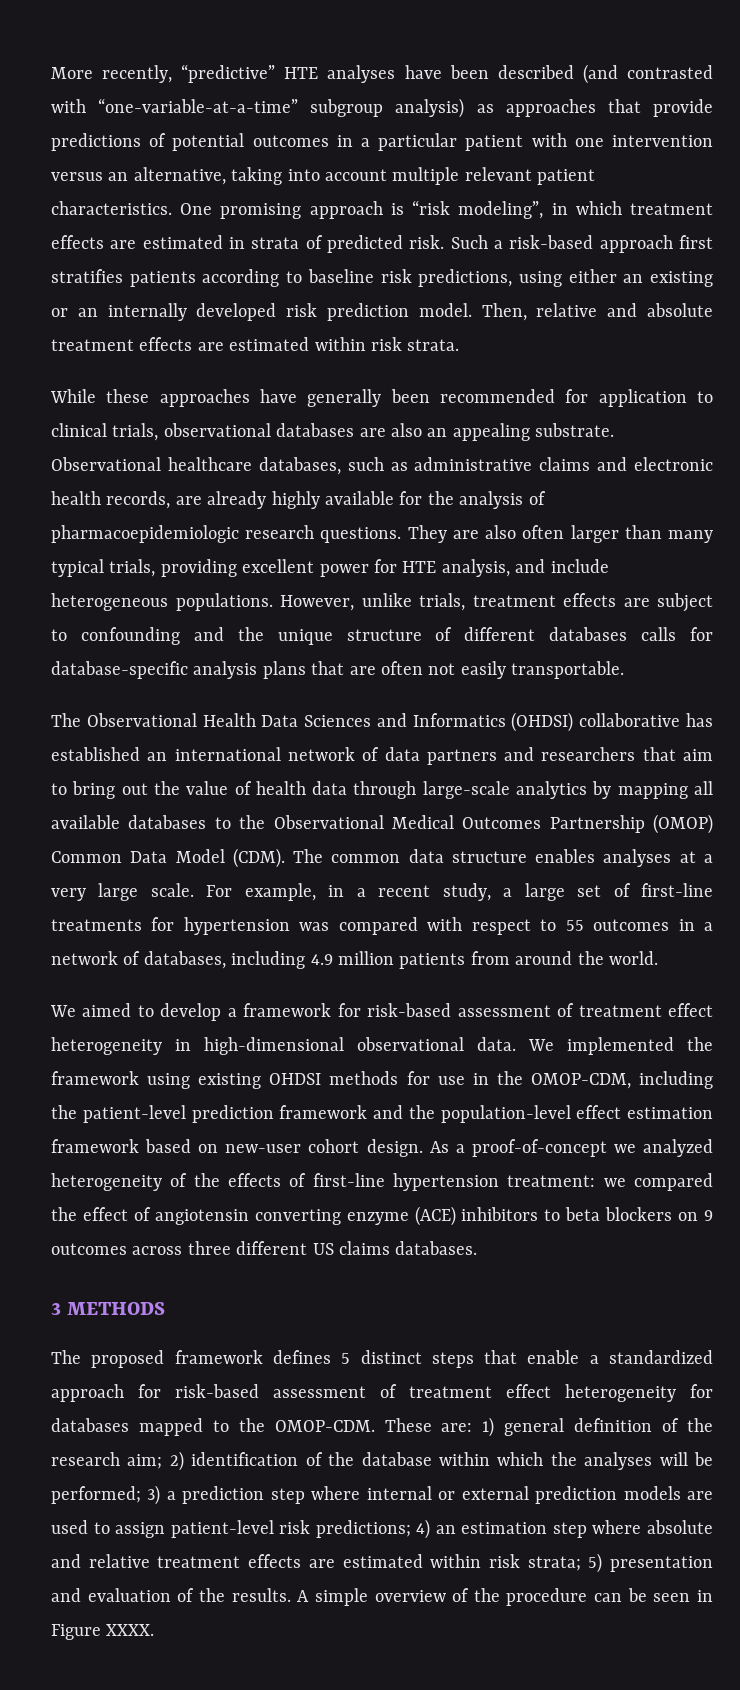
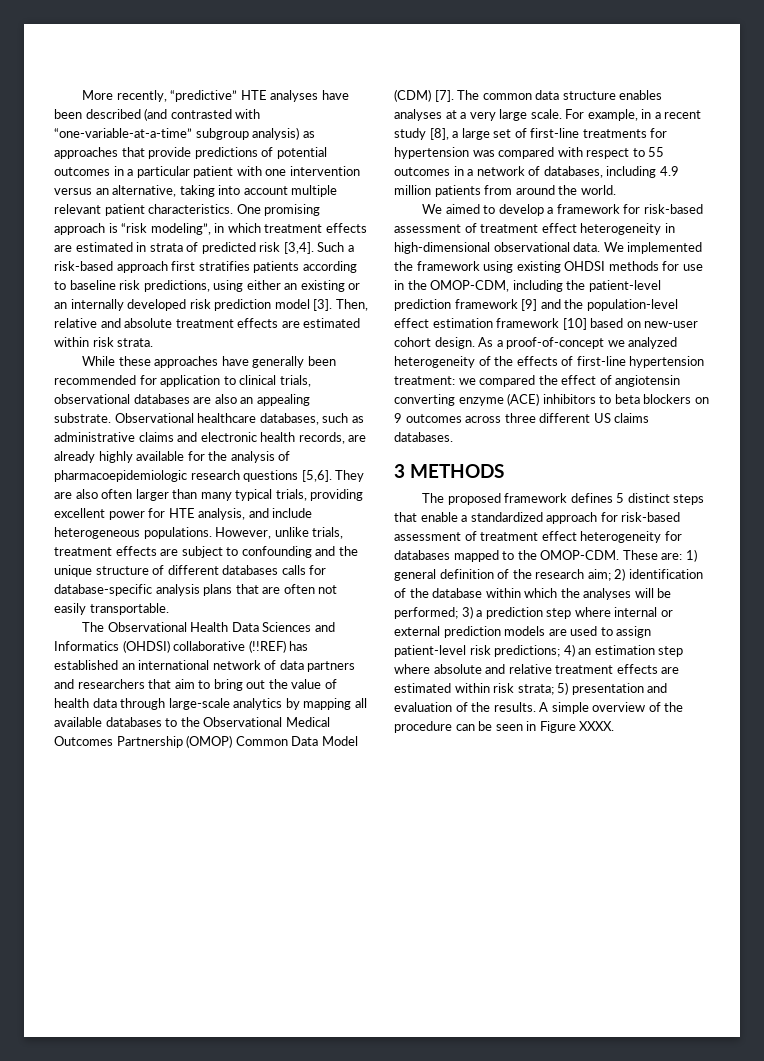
- One promising approach is “risk modeling”, in which treatment effects are estimated in strata of predicted risk.
+ One promising approach is “risk modeling”, in which treatment effects are estimated in strata of predicted risk [3,4].
- Such a risk-based approach first stratifies patients according to baseline risk predictions, using either an existing or an internally developed risk prediction model.
+ Such a risk-based approach first stratifies patients according to baseline risk predictions, using either an existing or an internally developed risk prediction model [3].
- Observational healthcare databases, such as administrative claims and electronic health records, are already highly available for the analysis of pharmacoepidemiologic research questions.
+ Observational healthcare databases, such as administrative claims and electronic health records, are already highly available for the analysis of pharmacoepidemiologic research questions [5,6].
- The Observational Health Data Sciences and Informatics (OHDSI) collaborative has established an international network of data partners and researchers that aim to bring out the value of health data through large-scale analytics by mapping all available databases to the Observational Medical Outcomes Partnership (OMOP) Common Data Model (CDM).
+ The Observational Health Data Sciences and Informatics (OHDSI) collaborative (!!REF) has established an international network of data partners and researchers that aim to bring out the value of health data through large-scale analytics by mapping all available databases to the Observational Medical Outcomes Partnership (OMOP) Common Data Model (CDM) [7].
- For example, in a recent study, a large set of first-line treatments for hypertension was compared with respect to 55 outcomes in a network of databases, including 4.9 million patients from around the world.
+ For example, in a recent study [8], a large set of first-line treatments for hypertension was compared with respect to 55 outcomes in a network of databases, including 4.9 million patients from around the world.
- We implemented the framework using existing OHDSI methods for use in the OMOP-CDM, including the patient-level prediction framework and the population-level effect estimation framework based on new-user cohort design.
+ We implemented the framework using existing OHDSI methods for use in the OMOP-CDM, including the patient-level prediction framework [9] and the population-level effect estimation framework [10] based on new-user cohort design.

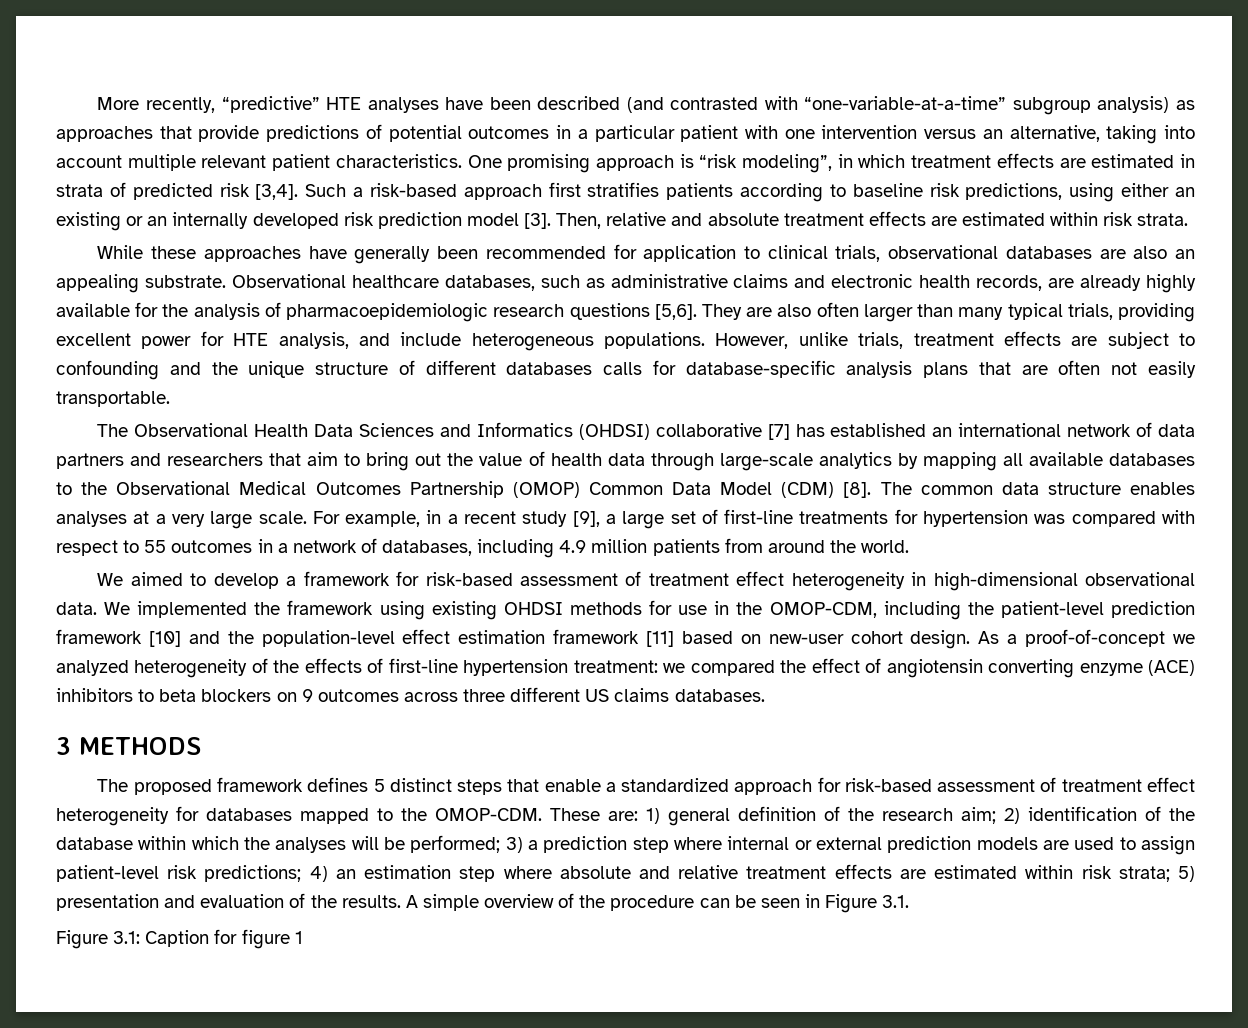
- The Observational Health Data Sciences and Informatics (OHDSI) collaborative (!!REF) has established an international network of data partners and researchers that aim to bring out the value of health data through large-scale analytics by mapping all available databases to the Observational Medical Outcomes Partnership (OMOP) Common Data Model (CDM) [7].
+ The Observational Health Data Sciences and Informatics (OHDSI) collaborative [7] has established an international network of data partners and researchers that aim to bring out the value of health data through large-scale analytics by mapping all available databases to the Observational Medical Outcomes Partnership (OMOP) Common Data Model (CDM) [8].
- For example, in a recent study [8], a large set of first-line treatments for hypertension was compared with respect to 55 outcomes in a network of databases, including 4.9 million patients from around the world.
+ For example, in a recent study [9], a large set of first-line treatments for hypertension was compared with respect to 55 outcomes in a network of databases, including 4.9 million patients from around the world.
- We implemented the framework using existing OHDSI methods for use in the OMOP-CDM, including the patient-level prediction framework [9] and the population-level effect estimation framework [10] based on new-user cohort design.
+ We implemented the framework using existing OHDSI methods for use in the OMOP-CDM, including the patient-level prediction framework [10] and the population-level effect estimation framework [11] based on new-user cohort design.
- A simple overview of the procedure can be seen in Figure XXXX.
+ A simple overview of the procedure can be seen in Figure 3.1.
+ Figure 3.1: Caption for figure 1

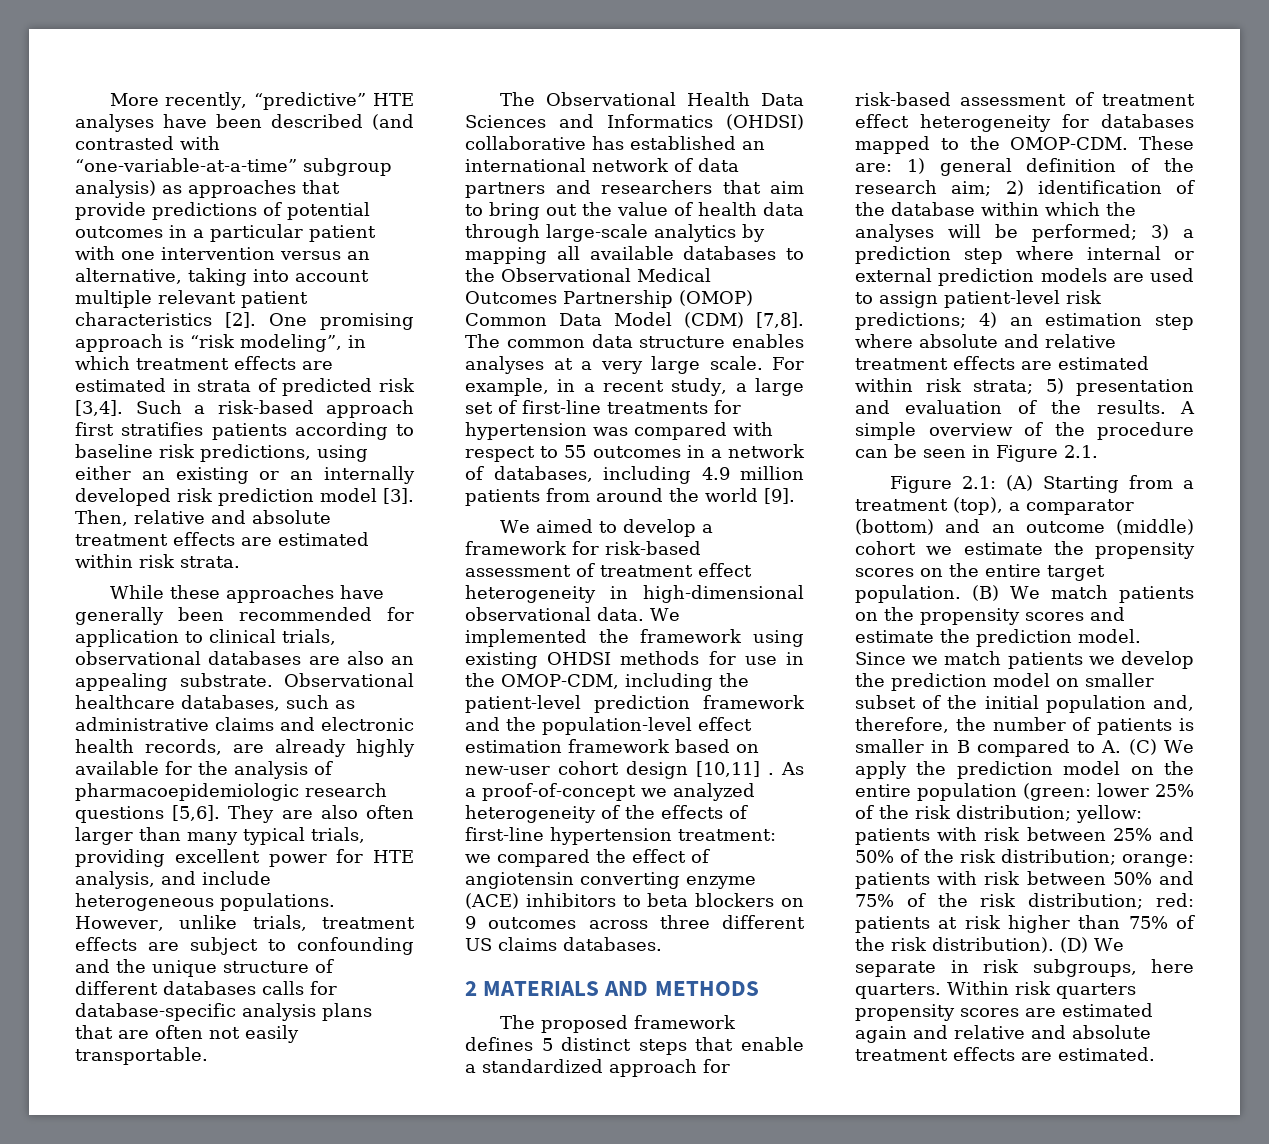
- More recently, “predictive” HTE analyses have been described (and contrasted with “one-variable-at-a-time” subgroup analysis) as approaches that provide predictions of potential outcomes in a particular patient with one intervention versus an alternative, taking into account multiple relevant patient characteristics.
+ More recently, “predictive” HTE analyses have been described (and contrasted with “one-variable-at-a-time” subgroup analysis) as approaches that provide predictions of potential outcomes in a particular patient with one intervention versus an alternative, taking into account multiple relevant patient characteristics [2].
- The Observational Health Data Sciences and Informatics (OHDSI) collaborative [7] has established an international network of data partners and researchers that aim to bring out the value of health data through large-scale analytics by mapping all available databases to the Observational Medical Outcomes Partnership (OMOP) Common Data Model (CDM) [8].
+ The Observational Health Data Sciences and Informatics (OHDSI) collaborative has established an international network of data partners and researchers that aim to bring out the value of health data through large-scale analytics by mapping all available databases to the Observational Medical Outcomes Partnership (OMOP) Common Data Model (CDM) [7,8].
- For example, in a recent study [9], a large set of first-line treatments for hypertension was compared with respect to 55 outcomes in a network of databases, including 4.9 million patients from around the world.
+ For example, in a recent study, a large set of first-line treatments for hypertension was compared with respect to 55 outcomes in a network of databases, including 4.9 million patients from around the world [9].
- We implemented the framework using existing OHDSI methods for use in the OMOP-CDM, including the patient-level prediction framework [10] and the population-level effect estimation framework [11] based on new-user cohort design.
+ We implemented the framework using existing OHDSI methods for use in the OMOP-CDM, including the patient-level prediction framework and the population-level effect estimation framework based on new-user cohort design [10,11] .
- 3 METHODS
+ 2 MATERIALS AND METHODS
- A simple overview of the procedure can be seen in Figure 3.1.
- Figure 3.1: Caption for figure 1
+ A simple overview of the procedure can be seen in Figure 2.1.
+ Figure 2.1: (A) Starting from a treatment (top), a comparator (bottom) and an outcome (middle) cohort we estimate the propensity scores on the entire target population. (B) We match patients on the propensity scores and estimate the prediction model. Since we match patients we develop the prediction model on smaller subset of the initial population and, therefore, the number of patients is smaller in B compared to A. (C) We apply the prediction model on the entire population (green: lower 25% of the risk distribution; yellow: patients with risk between 25% and 50% of the risk distribution; orange: patients with risk between 50% and 75% of the risk distribution; red: patients at risk higher than 75% of the risk distribution). (D) We separate in risk subgroups, here quarters. Within risk quarters propensity scores are estimated again and relative and absolute treatment effects are estimated.

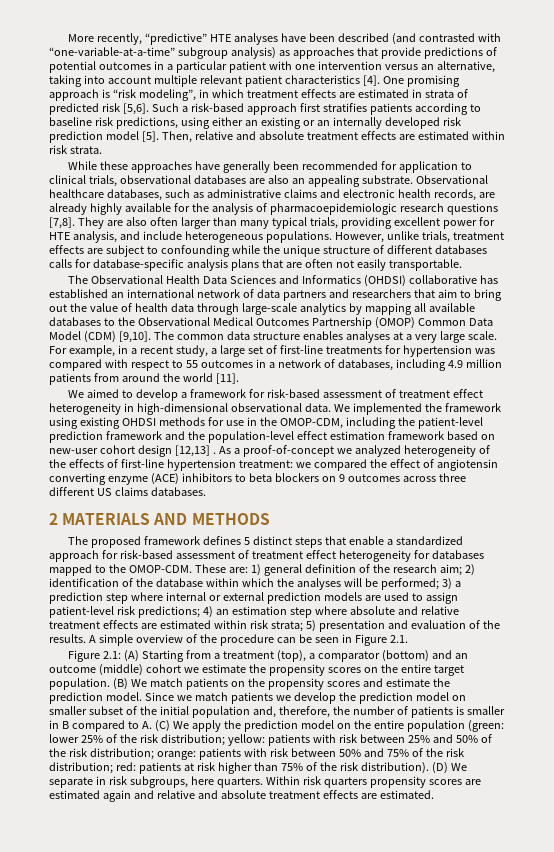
- More recently, “predictive” HTE analyses have been described (and contrasted with “one-variable-at-a-time” subgroup analysis) as approaches that provide predictions of potential outcomes in a particular patient with one intervention versus an alternative, taking into account multiple relevant patient characteristics [2].
+ More recently, “predictive” HTE analyses have been described (and contrasted with “one-variable-at-a-time” subgroup analysis) as approaches that provide predictions of potential outcomes in a particular patient with one intervention versus an alternative, taking into account multiple relevant patient characteristics [4].
- One promising approach is “risk modeling”, in which treatment effects are estimated in strata of predicted risk [3,4].
+ One promising approach is “risk modeling”, in which treatment effects are estimated in strata of predicted risk [5,6].
- Such a risk-based approach first stratifies patients according to baseline risk predictions, using either an existing or an internally developed risk prediction model [3].
+ Such a risk-based approach first stratifies patients according to baseline risk predictions, using either an existing or an internally developed risk prediction model [5].
- Observational healthcare databases, such as administrative claims and electronic health records, are already highly available for the analysis of pharmacoepidemiologic research questions [5,6].
+ Observational healthcare databases, such as administrative claims and electronic health records, are already highly available for the analysis of pharmacoepidemiologic research questions [7,8].
- However, unlike trials, treatment effects are subject to confounding and the unique structure of different databases calls for database-specific analysis plans that are often not easily transportable.
+ However, unlike trials, treatment effects are subject to confounding while the unique structure of different databases calls for database-specific analysis plans that are often not easily transportable.
- The Observational Health Data Sciences and Informatics (OHDSI) collaborative has established an international network of data partners and researchers that aim to bring out the value of health data through large-scale analytics by mapping all available databases to the Observational Medical Outcomes Partnership (OMOP) Common Data Model (CDM) [7,8].
+ The Observational Health Data Sciences and Informatics (OHDSI) collaborative has established an international network of data partners and researchers that aim to bring out the value of health data through large-scale analytics by mapping all available databases to the Observational Medical Outcomes Partnership (OMOP) Common Data Model (CDM) [9,10].
- For example, in a recent study, a large set of first-line treatments for hypertension was compared with respect to 55 outcomes in a network of databases, including 4.9 million patients from around the world [9].
+ For example, in a recent study, a large set of first-line treatments for hypertension was compared with respect to 55 outcomes in a network of databases, including 4.9 million patients from around the world [11].
- We implemented the framework using existing OHDSI methods for use in the OMOP-CDM, including the patient-level prediction framework and the population-level effect estimation framework based on new-user cohort design [10,11] .
+ We implemented the framework using existing OHDSI methods for use in the OMOP-CDM, including the patient-level prediction framework and the population-level effect estimation framework based on new-user cohort design [12,13] .

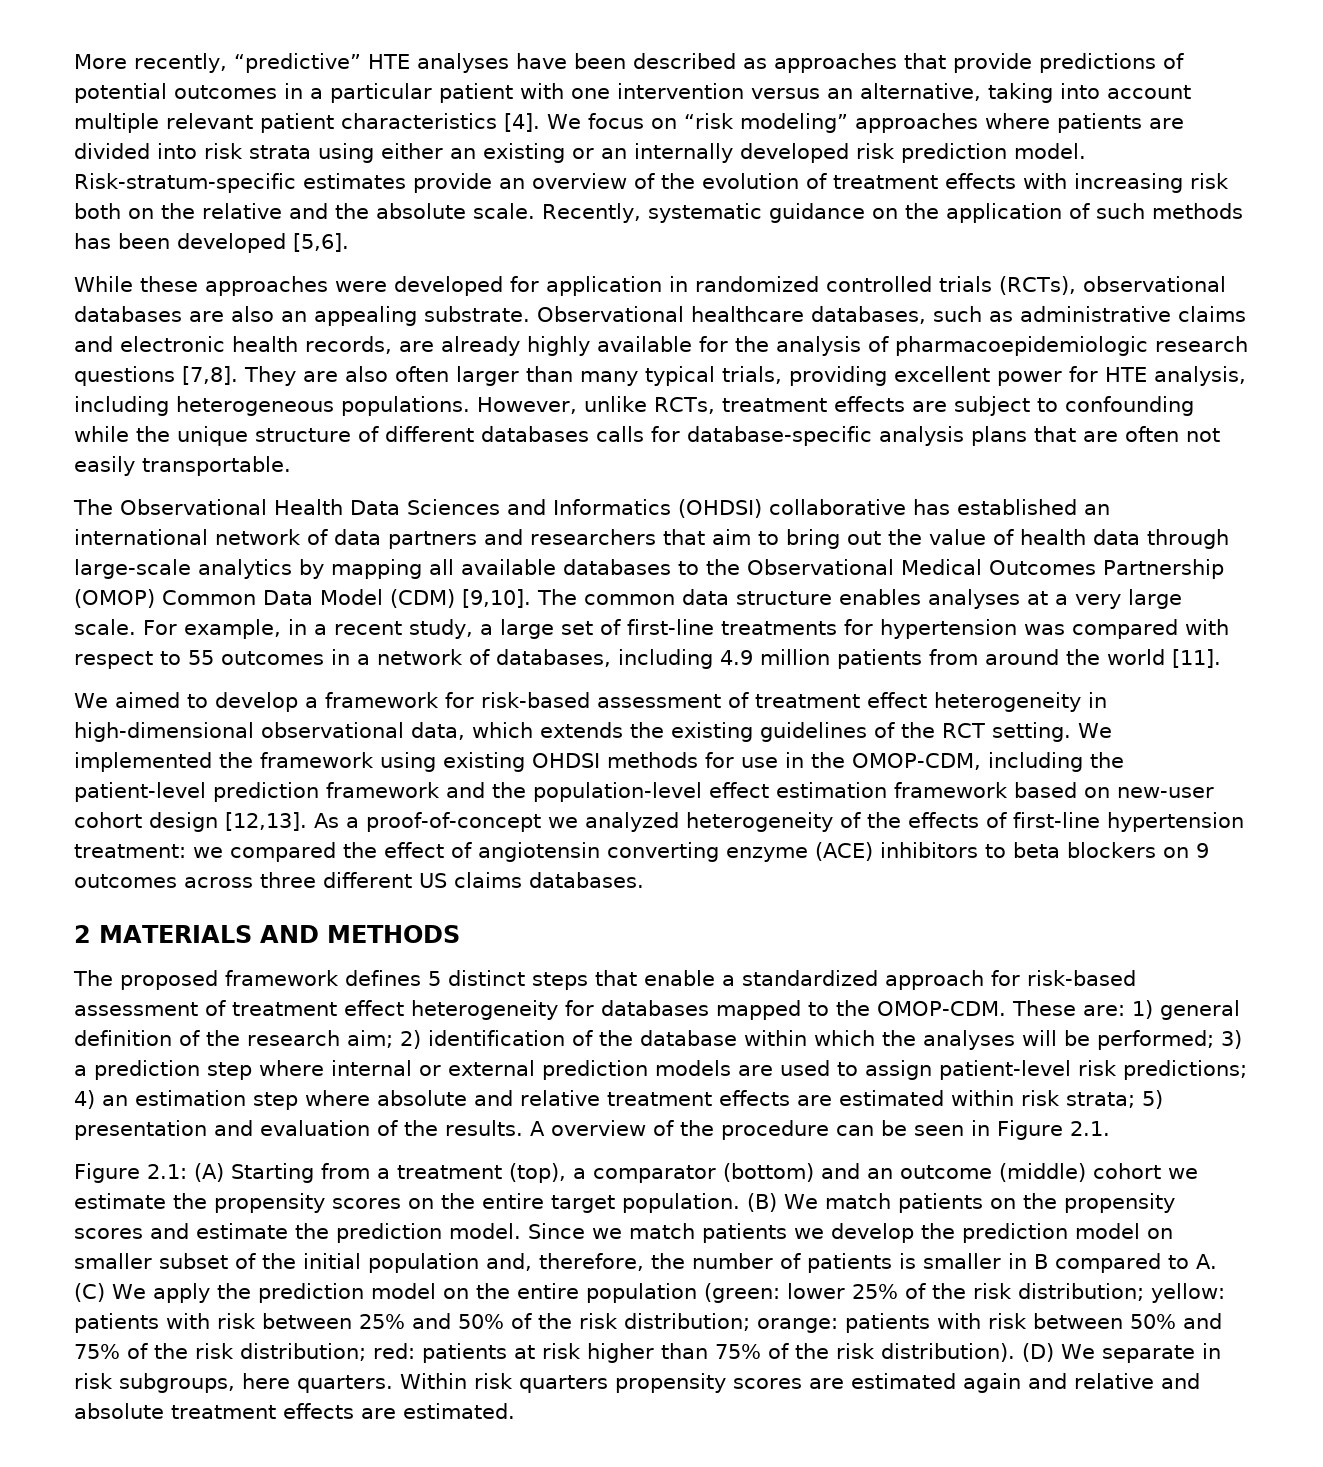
- More recently, “predictive” HTE analyses have been described (and contrasted with “one-variable-at-a-time” subgroup analysis) as approaches that provide predictions of potential outcomes in a particular patient with one intervention versus an alternative, taking into account multiple relevant patient characteristics [4].
+ More recently, “predictive” HTE analyses have been described as approaches that provide predictions of potential outcomes in a particular patient with one intervention versus an alternative, taking into account multiple relevant patient characteristics [4].
- One promising approach is “risk modeling”, in which treatment effects are estimated in strata of predicted risk [5,6]. Such a risk-based approach first stratifies patients according to baseline risk predictions, using either an existing or an internally developed risk prediction model [5]. Then, relative and absolute treatment effects are estimated within risk strata.
- While these approaches have generally been recommended for application to clinical trials, observational databases are also an appealing substrate.
+ We focus on “risk modeling” approaches where patients are divided into risk strata using either an existing or an internally developed risk prediction model. Risk-stratum-specific estimates provide an overview of the evolution of treatment effects with increasing risk both on the relative and the absolute scale. Recently, systematic guidance on the application of such methods has been developed [5,6].
+ While these approaches were developed for application in randomized controlled trials (RCTs), observational databases are also an appealing substrate.
- They are also often larger than many typical trials, providing excellent power for HTE analysis, and include heterogeneous populations.
+ They are also often larger than many typical trials, providing excellent power for HTE analysis, including heterogeneous populations.
- However, unlike trials, treatment effects are subject to confounding while the unique structure of different databases calls for database-specific analysis plans that are often not easily transportable.
+ However, unlike RCTs, treatment effects are subject to confounding while the unique structure of different databases calls for database-specific analysis plans that are often not easily transportable.
- We aimed to develop a framework for risk-based assessment of treatment effect heterogeneity in high-dimensional observational data.
+ We aimed to develop a framework for risk-based assessment of treatment effect heterogeneity in high-dimensional observational data, which extends the existing guidelines of the RCT setting.
- We implemented the framework using existing OHDSI methods for use in the OMOP-CDM, including the patient-level prediction framework and the population-level effect estimation framework based on new-user cohort design [12,13] .
+ We implemented the framework using existing OHDSI methods for use in the OMOP-CDM, including the patient-level prediction framework and the population-level effect estimation framework based on new-user cohort design [12,13].
- A simple overview of the procedure can be seen in Figure 2.1.
+ A overview of the procedure can be seen in Figure 2.1.

